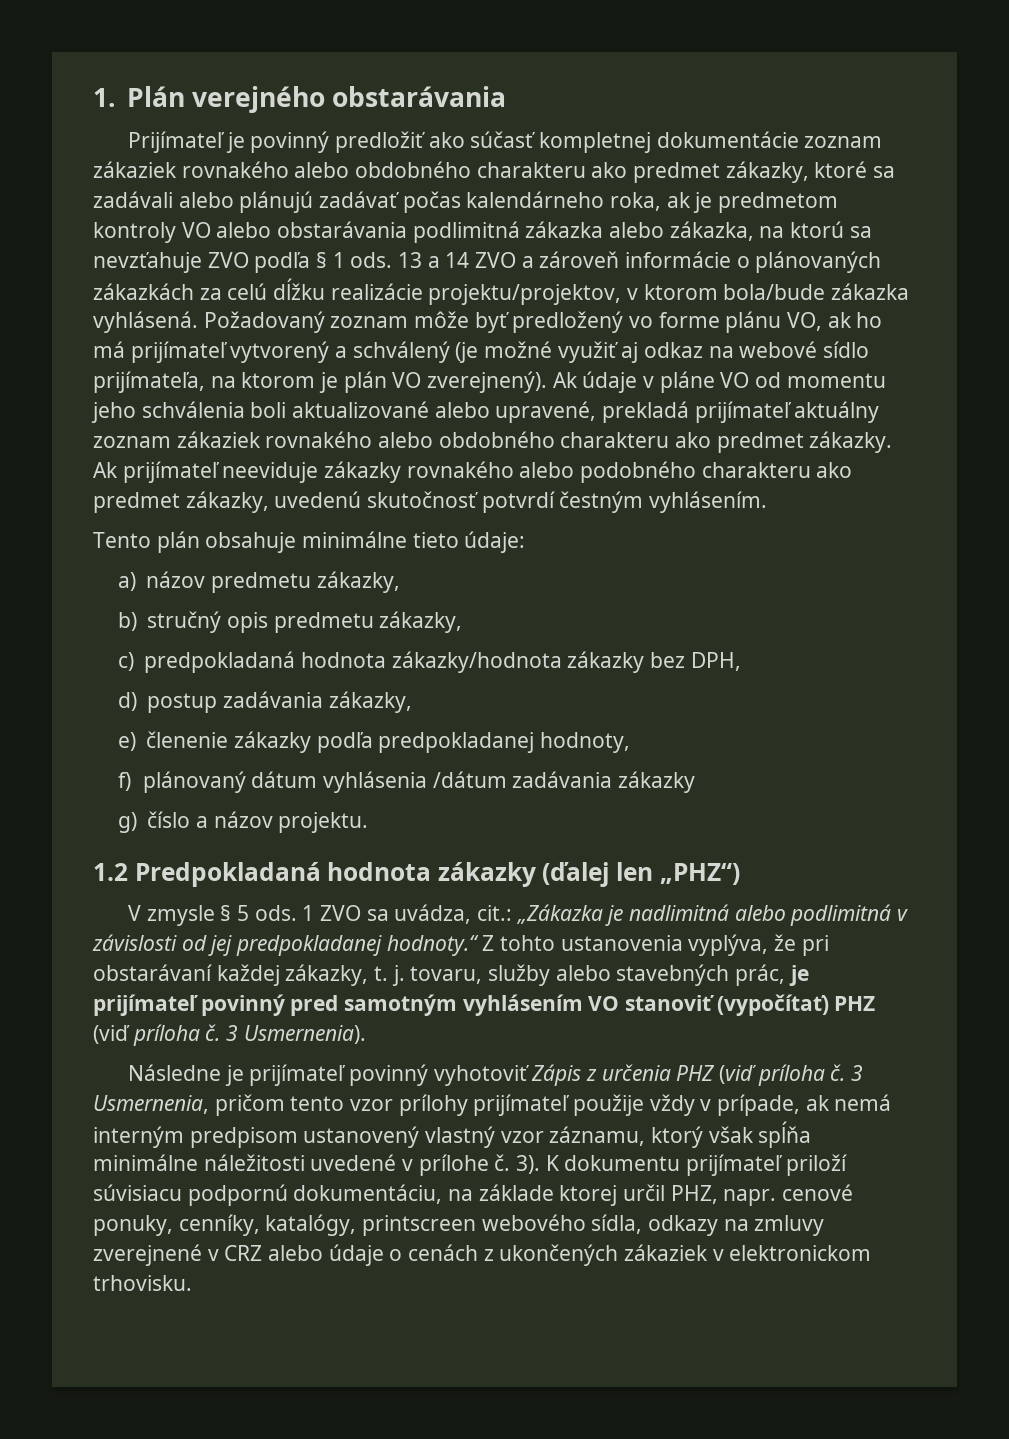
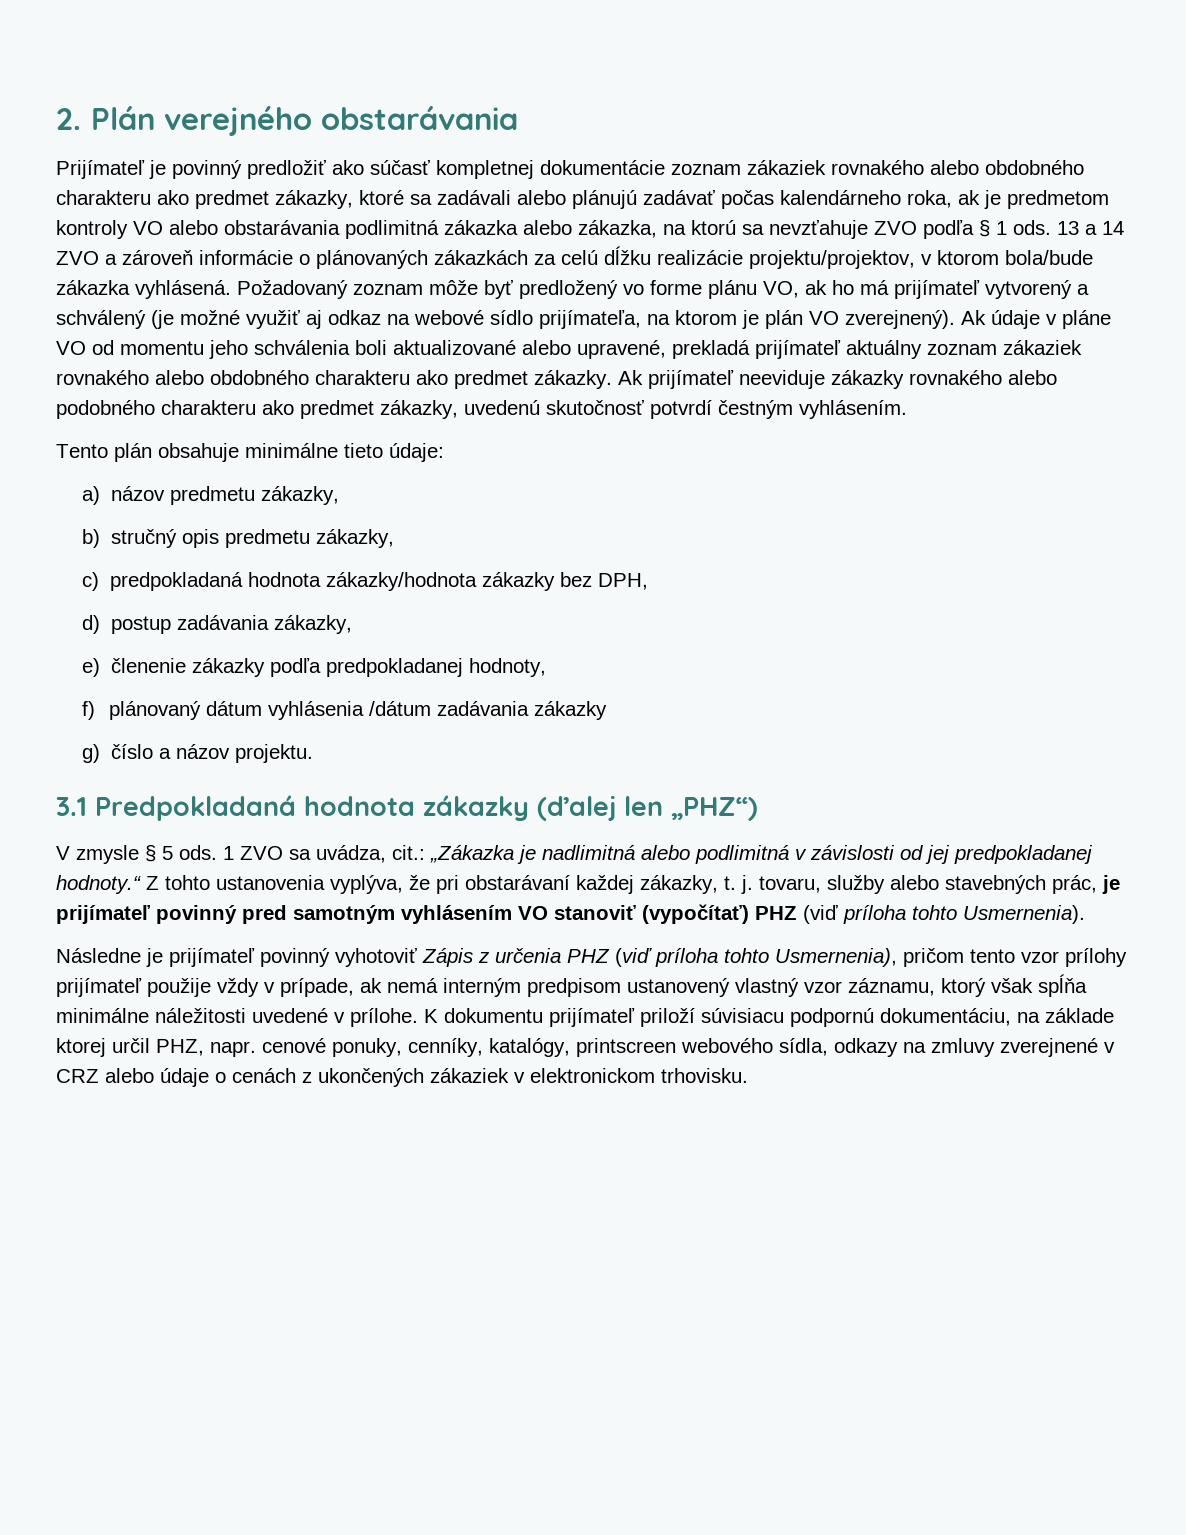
- 1. Plán verejného obstarávania
+ 2. Plán verejného obstarávania
- 1.2 Predpokladaná hodnota zákazky (ďalej len „PHZ“)
+ 3.1 Predpokladaná hodnota zákazky (ďalej len „PHZ“)
- 1 ZVO sa uvádza, cit.: „Zákazka je nadlimitná alebo podlimitná v závislosti od jej predpokladanej hodnoty.“ Z tohto ustanovenia vyplýva, že pri obstarávaní každej zákazky, t. j. tovaru, služby alebo stavebných prác, je prijímateľ povinný pred samotným vyhlásením VO stanoviť (vypočítať) PHZ (viď príloha č. 3 Usmernenia).
+ 1 ZVO sa uvádza, cit.: „Zákazka je nadlimitná alebo podlimitná v závislosti od jej predpokladanej hodnoty.“ Z tohto ustanovenia vyplýva, že pri obstarávaní každej zákazky, t. j. tovaru, služby alebo stavebných prác, je prijímateľ povinný pred samotným vyhlásením VO stanoviť (vypočítať) PHZ (viď príloha tohto Usmernenia).
- Následne je prijímateľ povinný vyhotoviť Zápis z určenia PHZ (viď príloha č. 3 Usmernenia, pričom tento vzor prílohy prijímateľ použije vždy v prípade, ak nemá interným predpisom ustanovený vlastný vzor záznamu, ktorý však spĺňa minimálne náležitosti uvedené v prílohe č. 3).
+ Následne je prijímateľ povinný vyhotoviť Zápis z určenia PHZ (viď príloha tohto Usmernenia), pričom tento vzor prílohy prijímateľ použije vždy v prípade, ak nemá interným predpisom ustanovený vlastný vzor záznamu, ktorý však spĺňa minimálne náležitosti uvedené v prílohe.

